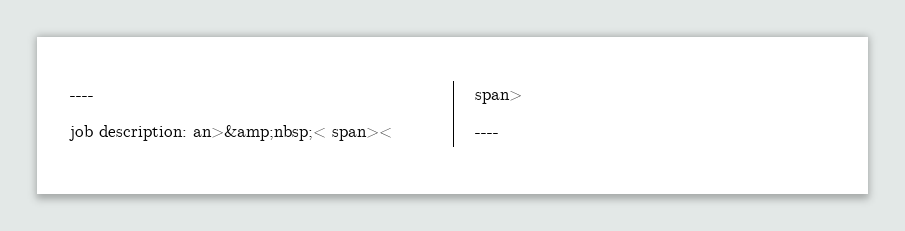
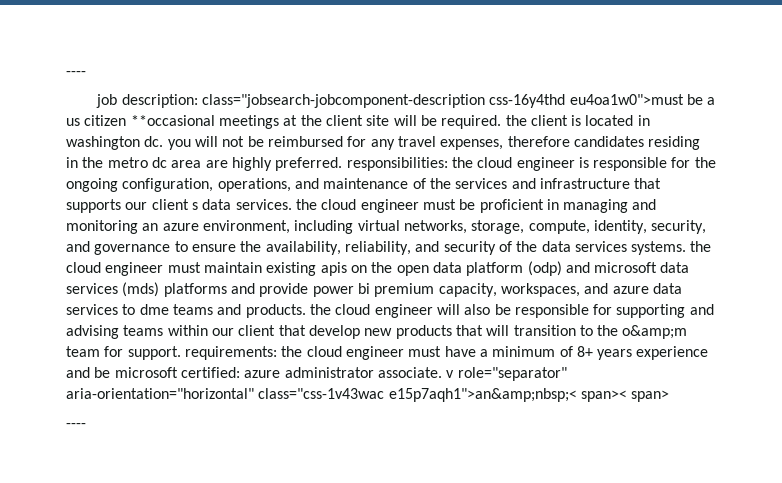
- job description: an>&amp;nbsp;< span>< span>
+ job description: class="jobsearch-jobcomponent-description css-16y4thd eu4oa1w0">must be a us citizen **occasional meetings at the client site will be required. the client is located in washington dc. you will not be reimbursed for any travel expenses, therefore candidates residing in the metro dc area are highly preferred. responsibilities: the cloud engineer is responsible for the ongoing configuration, operations, and maintenance of the services and infrastructure that supports our client s data services. the cloud engineer must be proficient in managing and monitoring an azure environment, including virtual networks, storage, compute, identity, security, and governance to ensure the availability, reliability, and security of the data services systems. the cloud engineer must maintain existing apis on the open data platform (odp) and microsoft data services (mds) platforms and provide power bi premium capacity, workspaces, and azure data services to dme teams and products. the cloud engineer will also be responsible for supporting and advising teams within our client that develop new products that will transition to the o&amp;m team for support. requirements: the cloud engineer must have a minimum of 8+ years experience and be microsoft certified: azure administrator associate. v role="separator" aria-orientation="horizontal" class="css-1v43wac e15p7aqh1">an&amp;nbsp;< span>< span>

